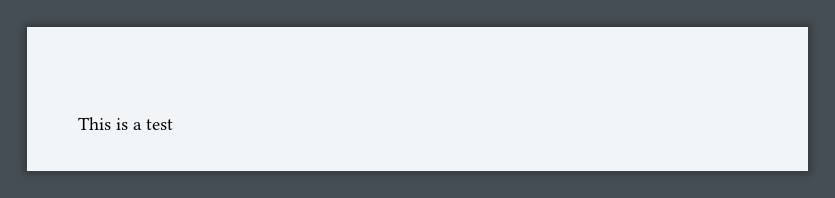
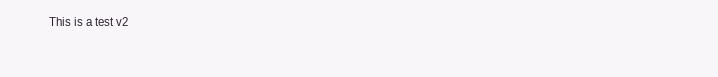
- This is a test
+ This is a test v2

